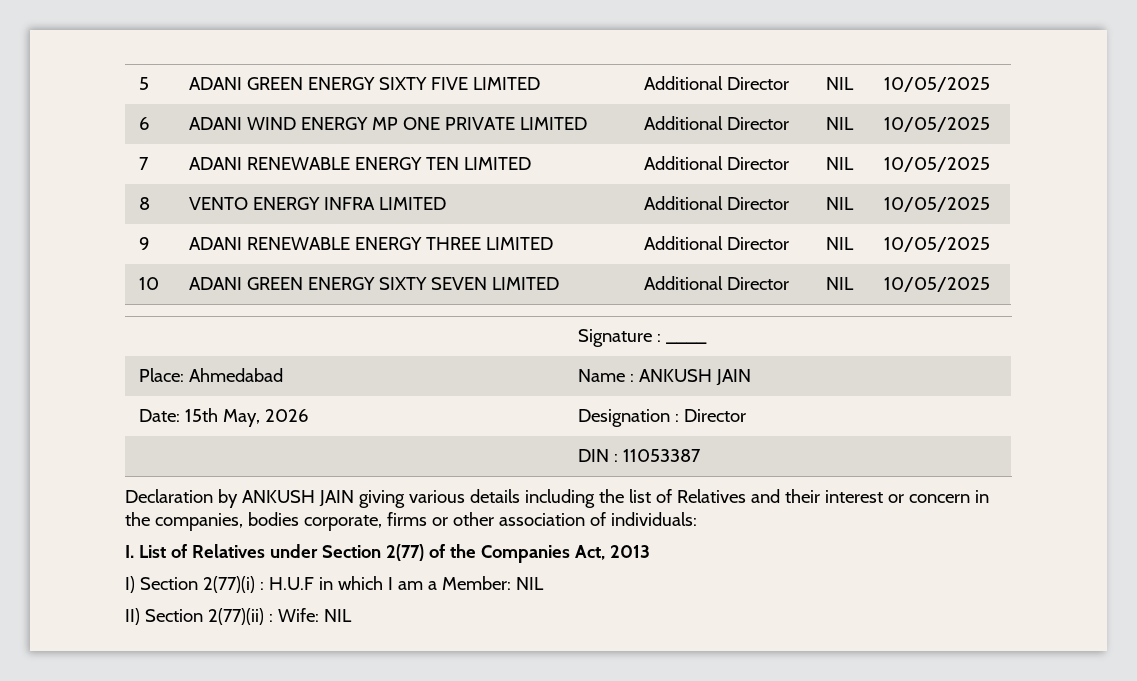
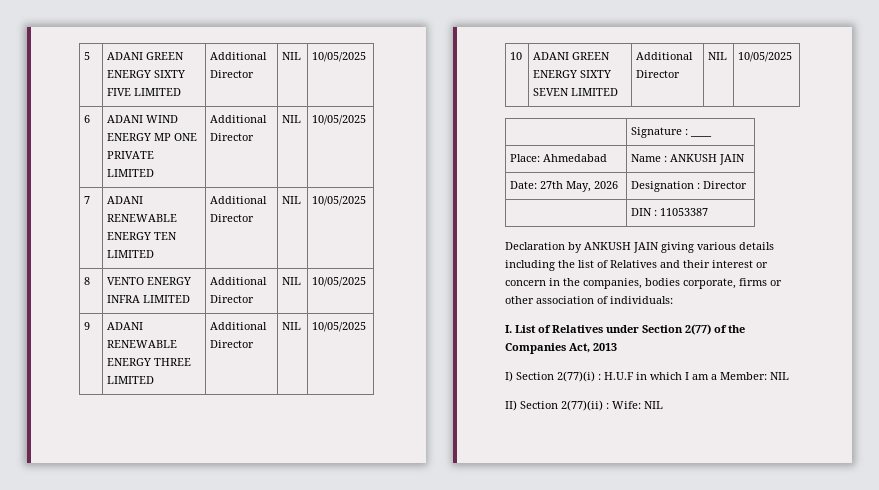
- Date: 15th May, 2026 | Designation : Director
+ Date: 27th May, 2026 | Designation : Director

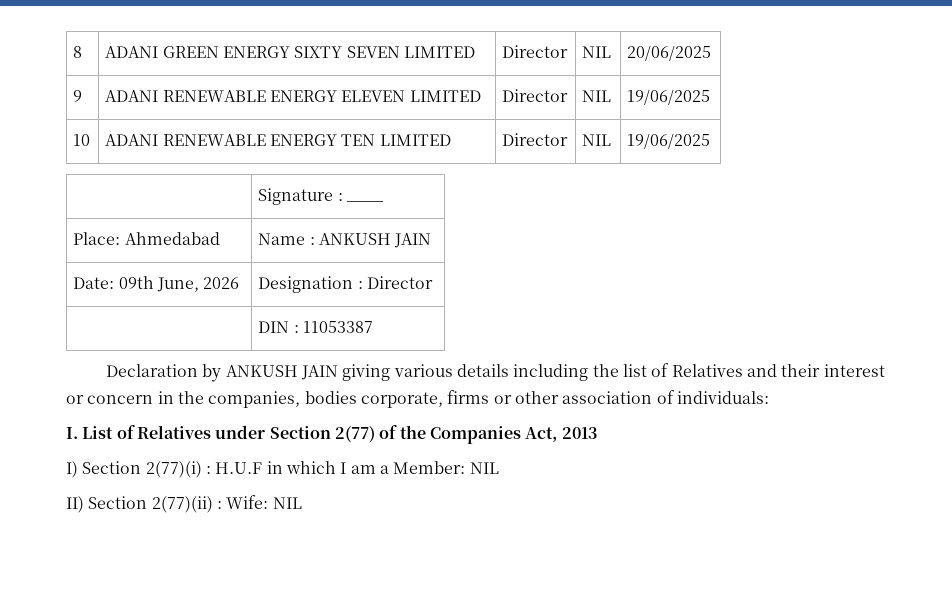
- 5 | ADANI GREEN ENERGY SIXTY FIVE LIMITED | Additional Director | NIL | 10/05/2025
- 6 | ADANI WIND ENERGY MP ONE PRIVATE LIMITED | Additional Director | NIL | 10/05/2025
- 7 | ADANI RENEWABLE ENERGY TEN LIMITED | Additional Director | NIL | 10/05/2025
- 8 | VENTO ENERGY INFRA LIMITED | Additional Director | NIL | 10/05/2025
- 9 | ADANI RENEWABLE ENERGY THREE LIMITED | Additional Director | NIL | 10/05/2025
- 10 | ADANI GREEN ENERGY SIXTY SEVEN LIMITED | Additional Director | NIL | 10/05/2025
+ 8 | ADANI GREEN ENERGY SIXTY SEVEN LIMITED | Director | NIL | 20/06/2025
+ 9 | ADANI RENEWABLE ENERGY ELEVEN LIMITED | Director | NIL | 19/06/2025
+ 10 | ADANI RENEWABLE ENERGY TEN LIMITED | Director | NIL | 19/06/2025
- Date: 27th May, 2026 | Designation : Director
+ Date: 09th June, 2026 | Designation : Director

